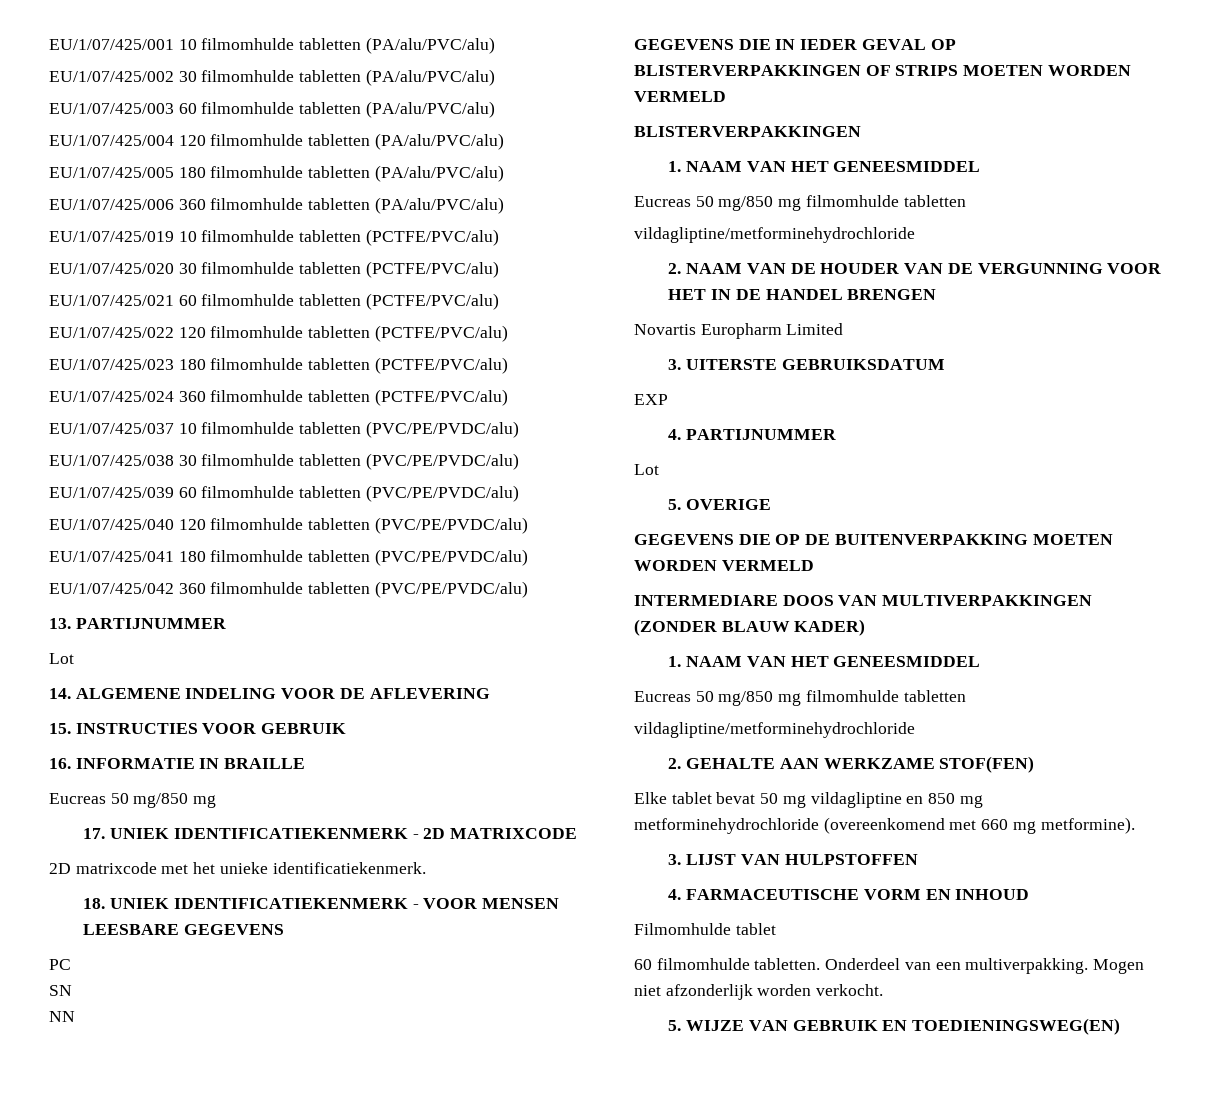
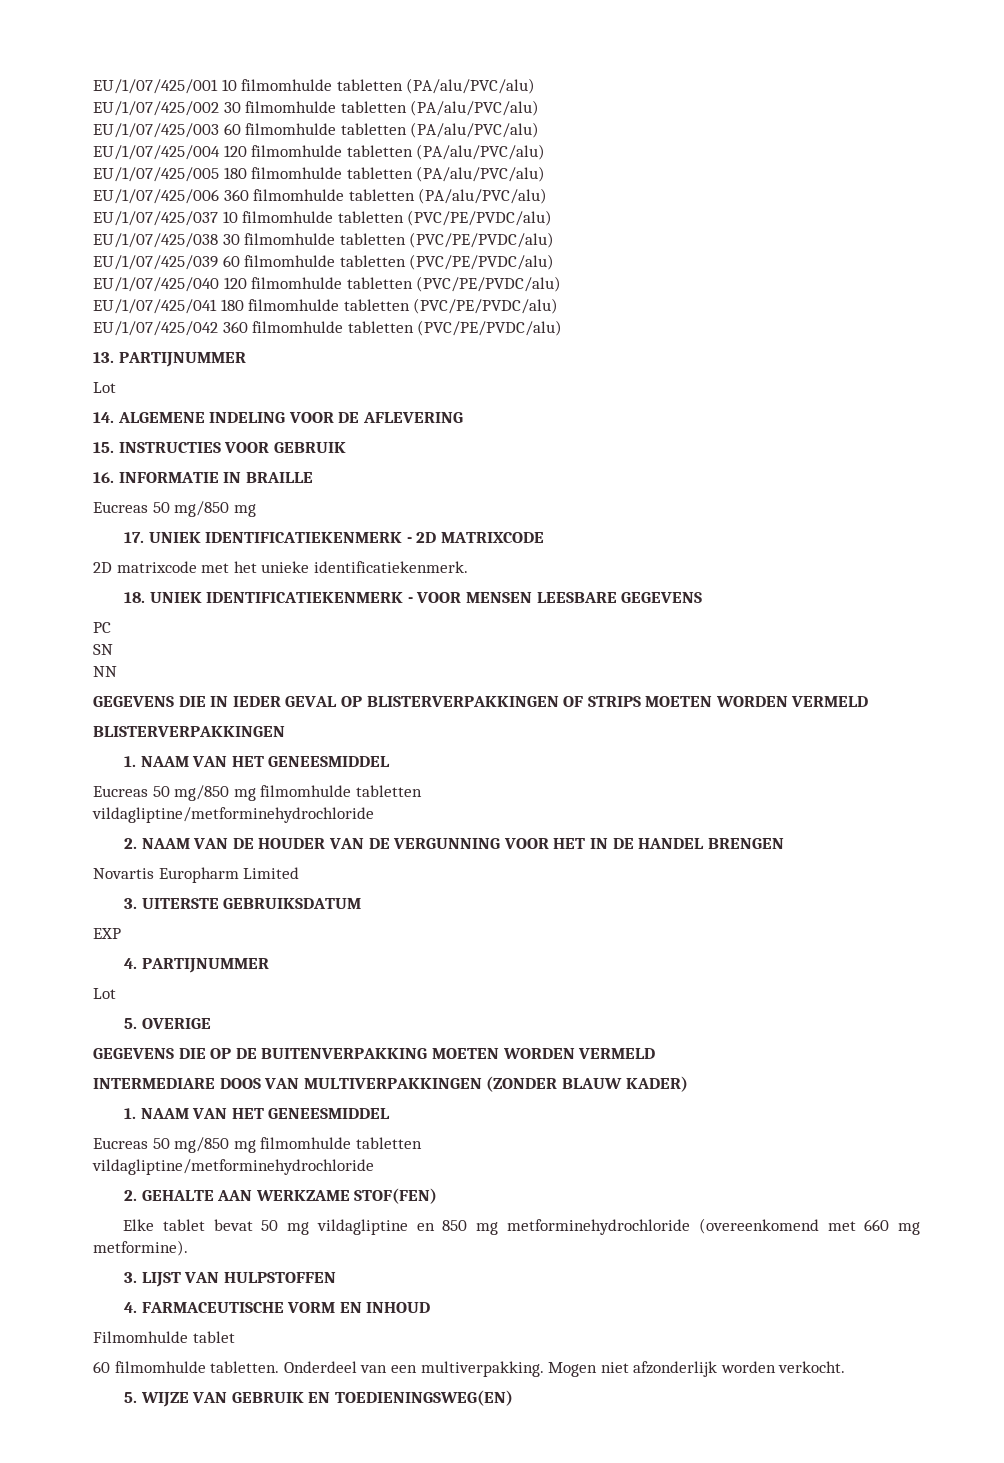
- EU/1/07/425/019 10 filmomhulde tabletten (PCTFE/PVC/alu)
- EU/1/07/425/020 30 filmomhulde tabletten (PCTFE/PVC/alu)
- EU/1/07/425/021 60 filmomhulde tabletten (PCTFE/PVC/alu)
- EU/1/07/425/022 120 filmomhulde tabletten (PCTFE/PVC/alu)
- EU/1/07/425/023 180 filmomhulde tabletten (PCTFE/PVC/alu)
- EU/1/07/425/024 360 filmomhulde tabletten (PCTFE/PVC/alu)

